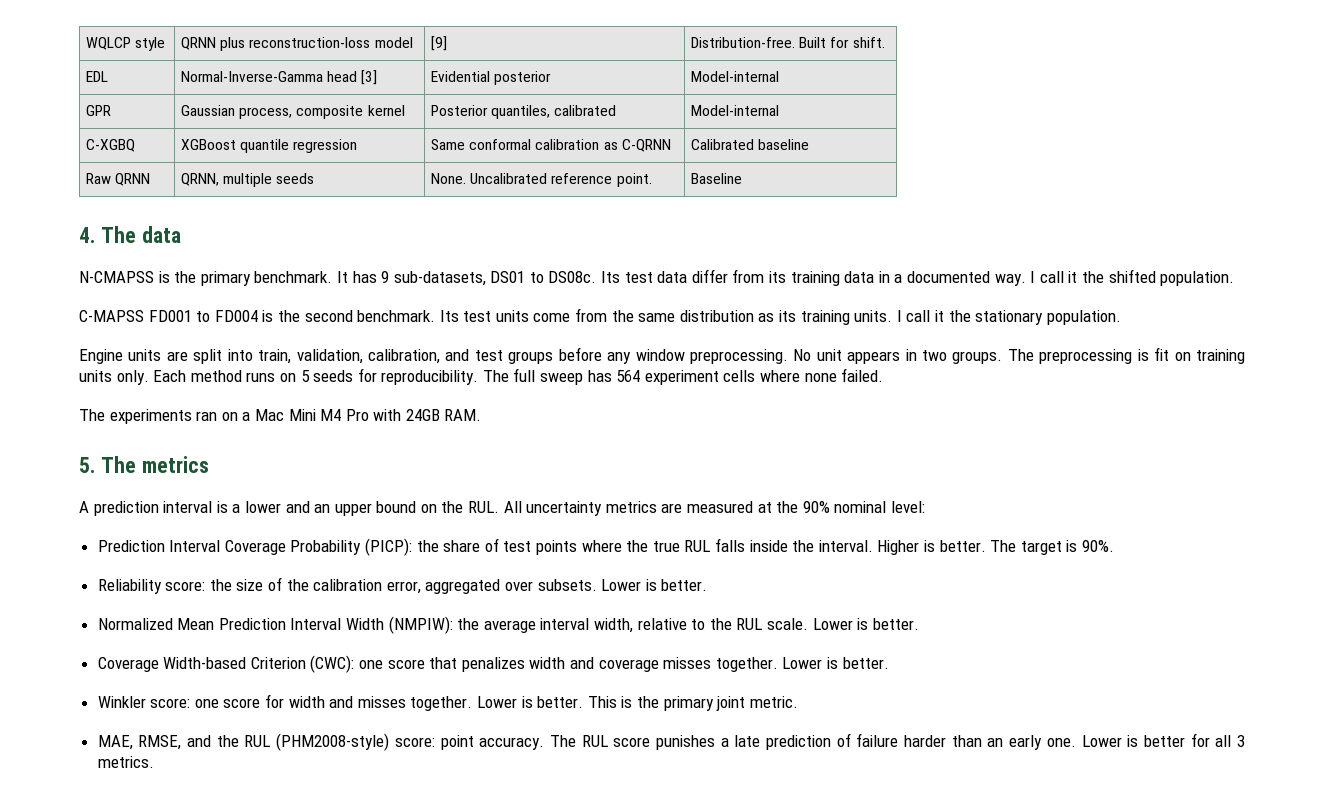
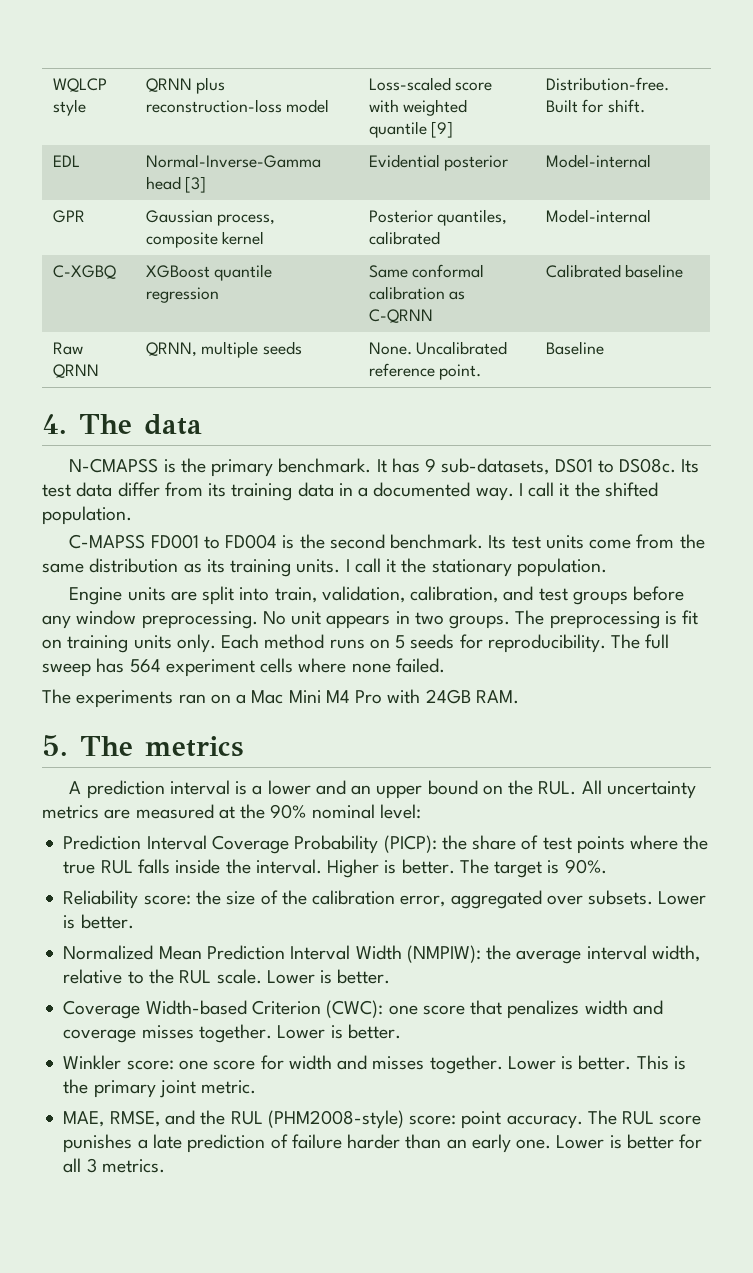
- WQLCP style | QRNN plus reconstruction-loss model | [9] | Distribution-free. Built for shift.
+ WQLCP style | QRNN plus reconstruction-loss model | Loss-scaled score with weighted quantile [9] | Distribution-free. Built for shift.

